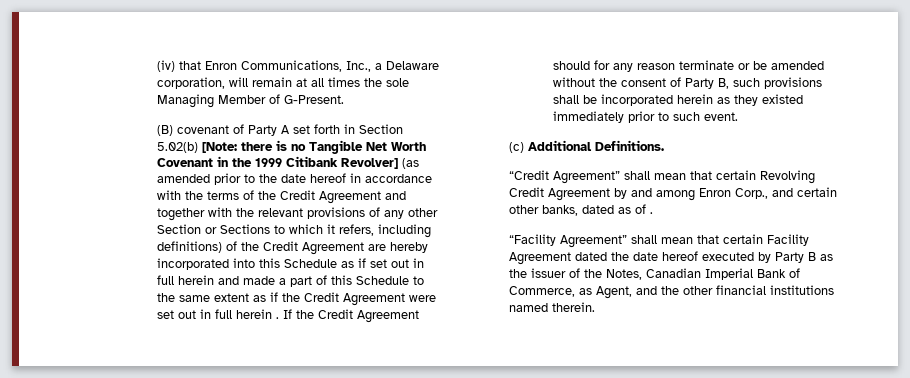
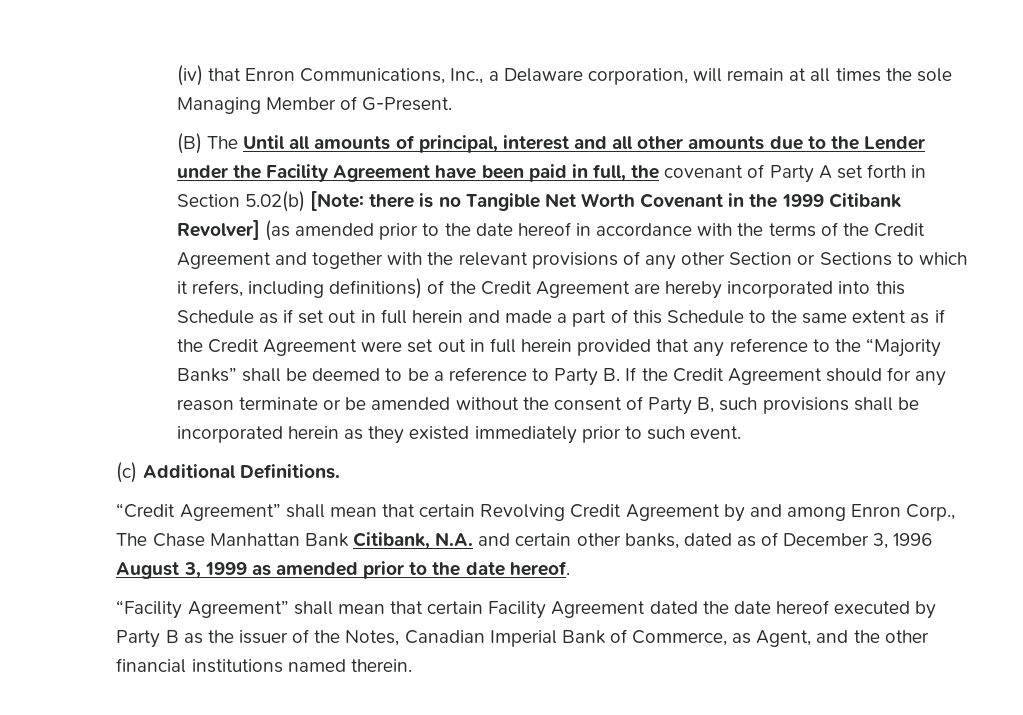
- (B) covenant of Party A set forth in Section 5.02(b) [Note:
+ (B) The Until all amounts of principal, interest and all other amounts due to the Lender under the Facility Agreement have been paid in full, the covenant of Party A set forth in Section 5.02(b) [Note:
- there is no Tangible Net Worth Covenant in the 1999 Citibank Revolver] (as amended prior to the date hereof in accordance with the terms of the Credit Agreement and together with the relevant provisions of any other Section or Sections to which it refers, including definitions) of the Credit Agreement are hereby incorporated into this Schedule as if set out in full herein and made a part of this Schedule to the same extent as if the Credit Agreement were set out in full herein . If the Credit Agreement should for any reason terminate or be amended without the consent of Party B, such provisions shall be incorporated herein as they existed immediately prior to such event.
+ there is no Tangible Net Worth Covenant in the 1999 Citibank Revolver] (as amended prior to the date hereof in accordance with the terms of the Credit Agreement and together with the relevant provisions of any other Section or Sections to which it refers, including definitions) of the Credit Agreement are hereby incorporated into this Schedule as if set out in full herein and made a part of this Schedule to the same extent as if the Credit Agreement were set out in full herein provided that any reference to the “Majority Banks” shall be deemed to be a reference to Party B. If the Credit Agreement should for any reason terminate or be amended without the consent of Party B, such provisions shall be incorporated herein as they existed immediately prior to such event.
- “Credit Agreement” shall mean that certain Revolving Credit Agreement by and among Enron Corp., and certain other banks, dated as of .
+ “Credit Agreement” shall mean that certain Revolving Credit Agreement by and among Enron Corp., The Chase Manhattan Bank Citibank, N.A. and certain other banks, dated as of December 3, 1996 August 3, 1999 as amended prior to the date hereof.

